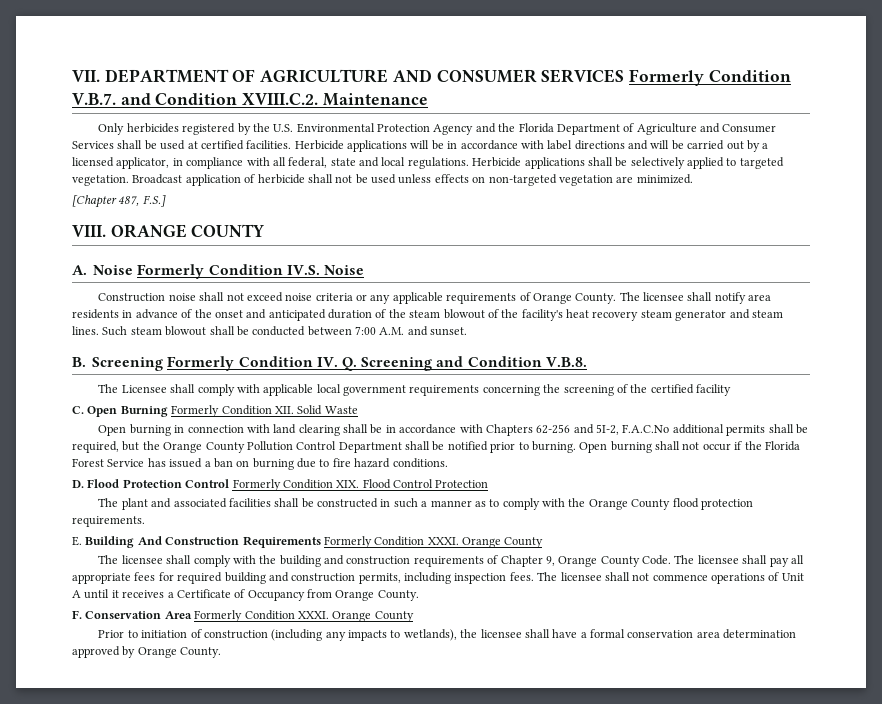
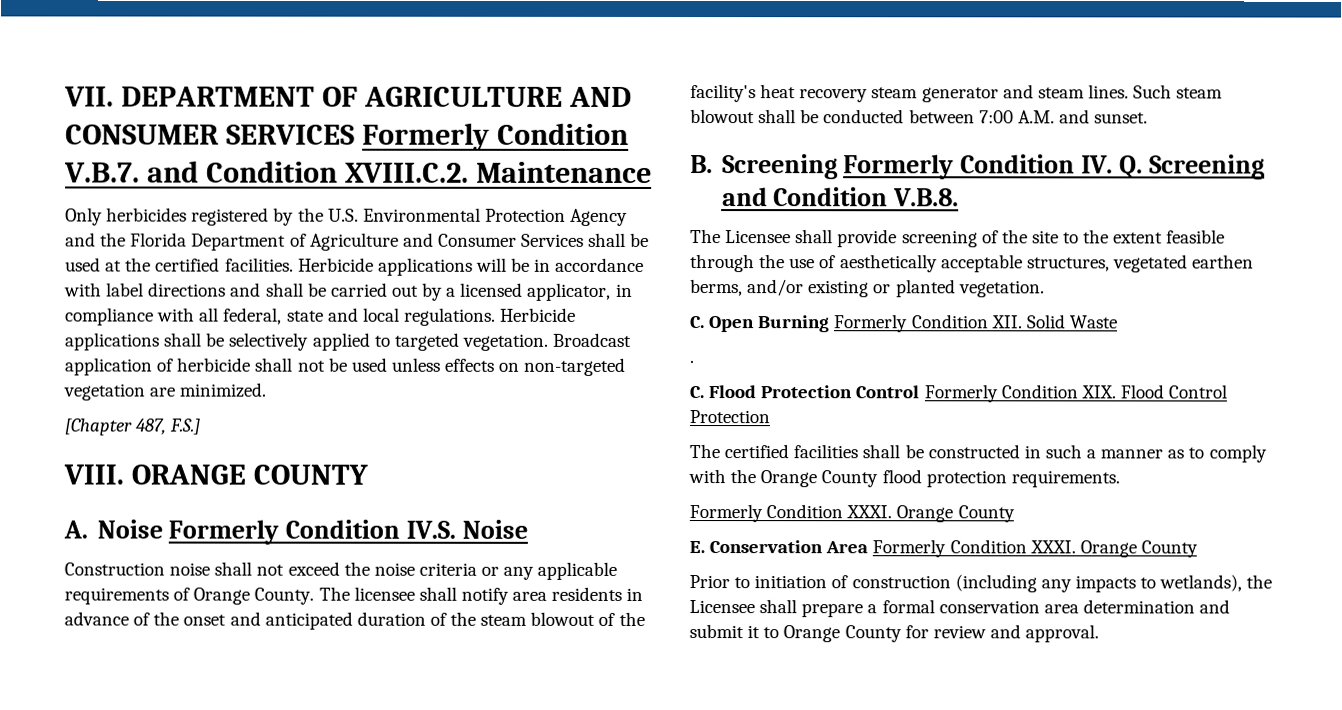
- Only herbicides registered by the U.S. Environmental Protection Agency and the Florida Department of Agriculture and Consumer Services shall be used at certified facilities.
+ Only herbicides registered by the U.S. Environmental Protection Agency and the Florida Department of Agriculture and Consumer Services shall be used at the certified facilities.
- Herbicide applications will be in accordance with label directions and will be carried out by a licensed applicator, in compliance with all federal, state and local regulations.
+ Herbicide applications will be in accordance with label directions and shall be carried out by a licensed applicator, in compliance with all federal, state and local regulations.
- Construction noise shall not exceed noise criteria or any applicable requirements of Orange County.
+ Construction noise shall not exceed the noise criteria or any applicable requirements of Orange County.
- The Licensee shall comply with applicable local government requirements concerning the screening of the certified facility
+ The Licensee shall provide screening of the site to the extent feasible through the use of aesthetically acceptable structures, vegetated earthen berms, and/or existing or planted vegetation.
- Open burning in connection with land clearing shall be in accordance with Chapters 62-256 and 5I-2, F.A.C.No additional permits shall be required, but the Orange County Pollution Control Department shall be notified prior to burning. Open burning shall not occur if the Florida Forest Service has issued a ban on burning due to fire hazard conditions.
- D. Flood Protection Control Formerly Condition XIX. Flood Control Protection
+ .
+ C. Flood Protection Control Formerly Condition XIX. Flood Control Protection
- The plant and associated facilities shall be constructed in such a manner as to comply with the Orange County flood protection requirements.
- E. Building And Construction Requirements Formerly Condition XXXI. Orange County
- The licensee shall comply with the building and construction requirements of Chapter 9, Orange County Code. The licensee shall pay all appropriate fees for required building and construction permits, including inspection fees. The licensee shall not commence operations of Unit A until it receives a Certificate of Occupancy from Orange County.
- F. Conservation Area Formerly Condition XXXI.
+ The certified facilities shall be constructed in such a manner as to comply with the Orange County flood protection requirements.
+ Formerly Condition XXXI. Orange County
+ E. Conservation Area Formerly Condition XXXI.
- Prior to initiation of construction (including any impacts to wetlands), the licensee shall have a formal conservation area determination approved by Orange County.
+ Prior to initiation of construction (including any impacts to wetlands), the Licensee shall prepare a formal conservation area determination and submit it to Orange County for review and approval.

